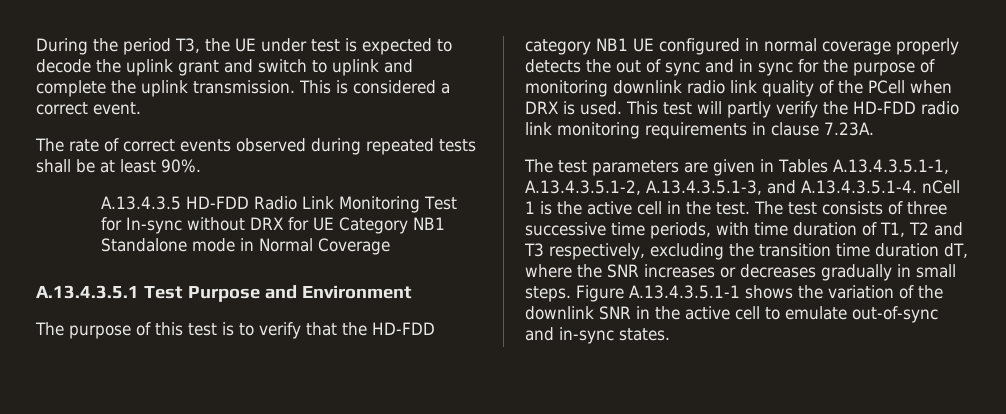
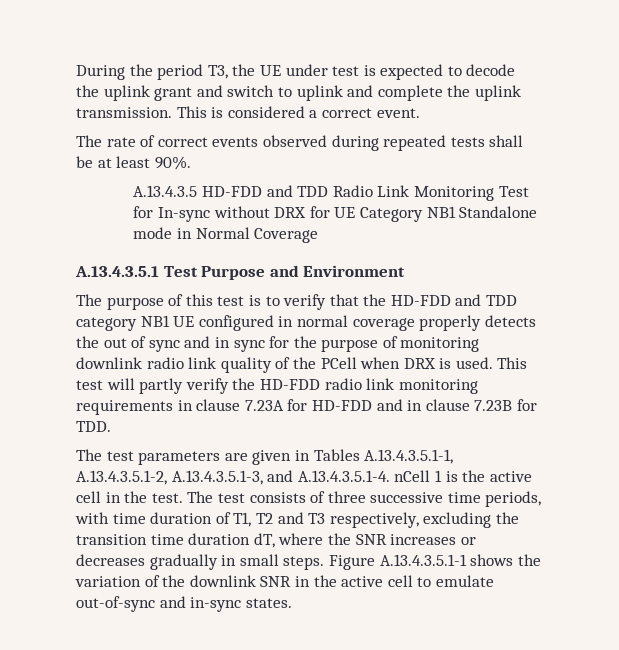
- A.13.4.3.5 HD-FDD Radio Link Monitoring Test for In-sync without DRX for UE Category NB1 Standalone mode in Normal Coverage
+ A.13.4.3.5 HD-FDD and TDD Radio Link Monitoring Test for In-sync without DRX for UE Category NB1 Standalone mode in Normal Coverage
- The purpose of this test is to verify that the HD-FDD category NB1 UE configured in normal coverage properly detects the out of sync and in sync for the purpose of monitoring downlink radio link quality of the PCell when DRX is used.
+ The purpose of this test is to verify that the HD-FDD and TDD category NB1 UE configured in normal coverage properly detects the out of sync and in sync for the purpose of monitoring downlink radio link quality of the PCell when DRX is used.
- This test will partly verify the HD-FDD radio link monitoring requirements in clause 7.23A.
+ This test will partly verify the HD-FDD radio link monitoring requirements in clause 7.23A for HD-FDD and in clause 7.23B for TDD.

